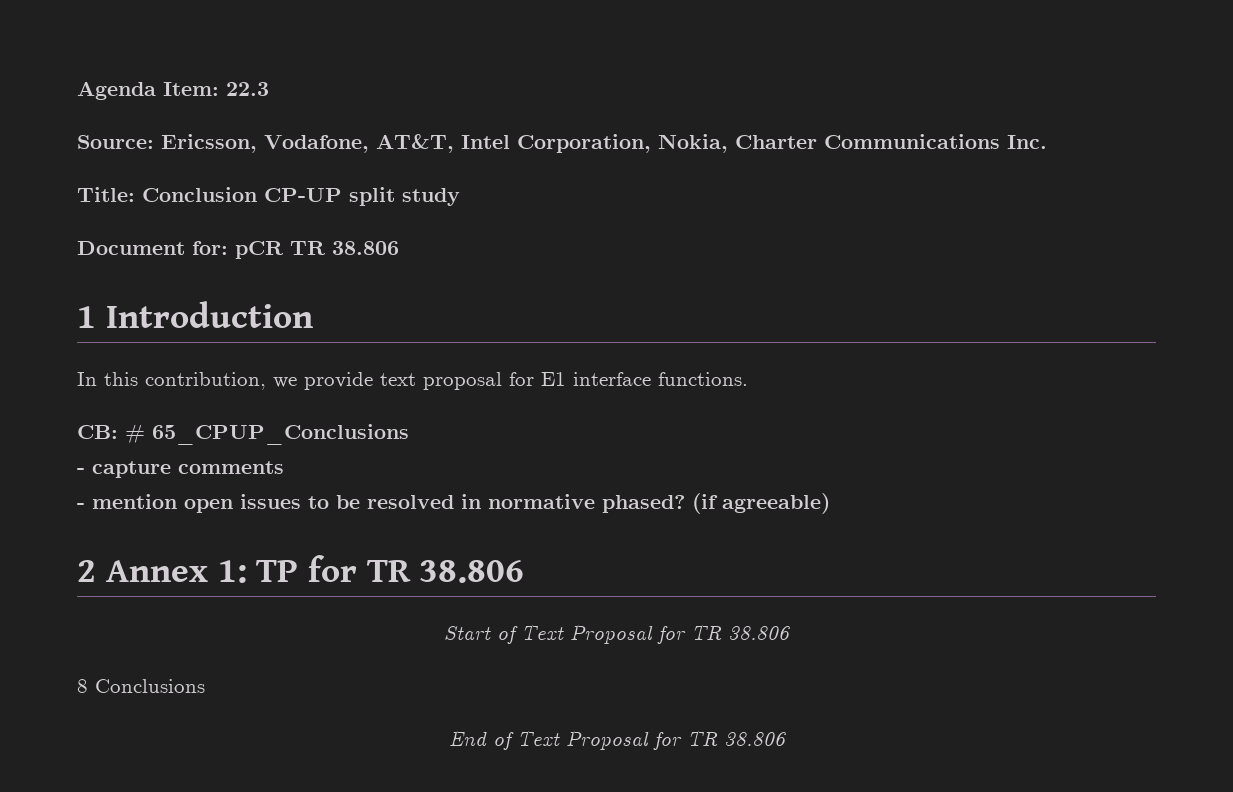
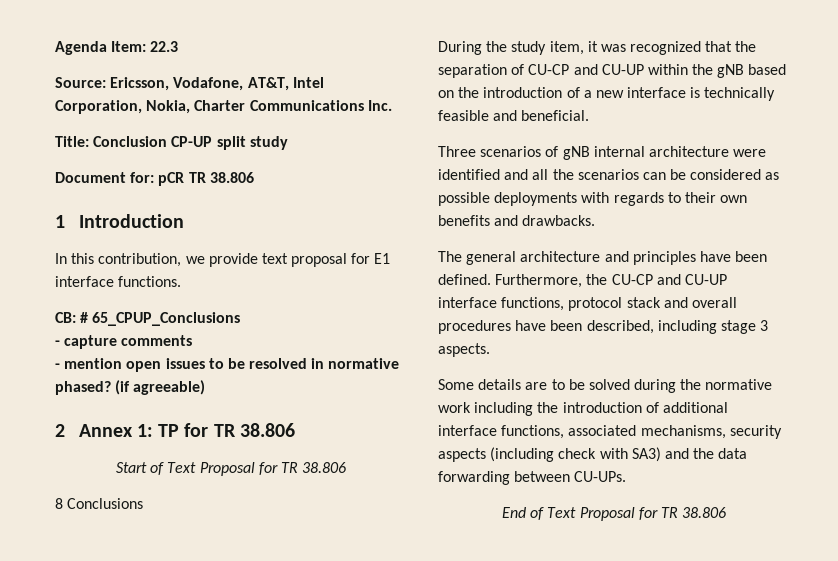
+ During the study item, it was recognized that the separation of CU-CP and CU-UP within the gNB based on the introduction of a new interface is technically feasible and beneficial.
+ Three scenarios of gNB internal architecture were identified and all the scenarios can be considered as possible deployments with regards to their own benefits and drawbacks.
+ The general architecture and principles have been defined. Furthermore, the CU-CP and CU-UP interface functions, protocol stack and overall procedures have been described, including stage 3 aspects.
+ Some details are to be solved during the normative work including the introduction of additional interface functions, associated mechanisms, security aspects (including check with SA3) and the data forwarding between CU-UPs.

